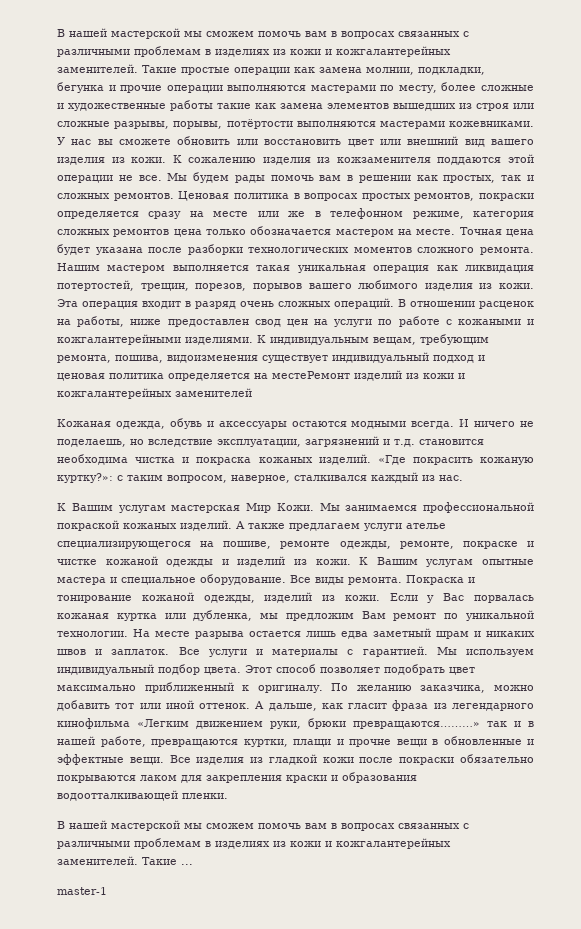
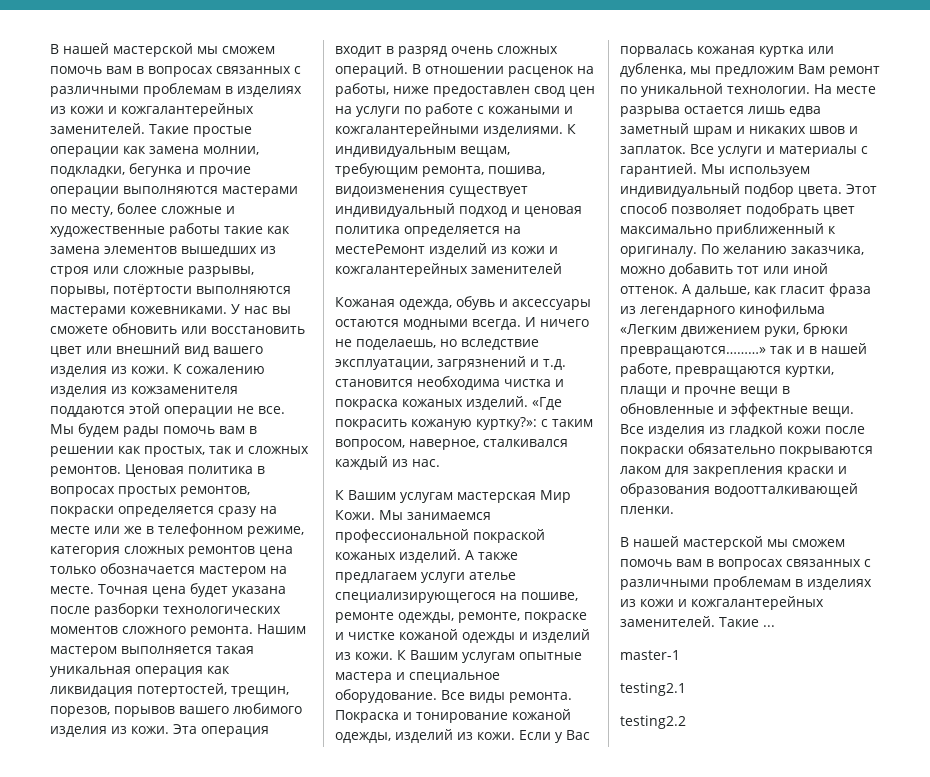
+ testing2.1
+ testing2.2

